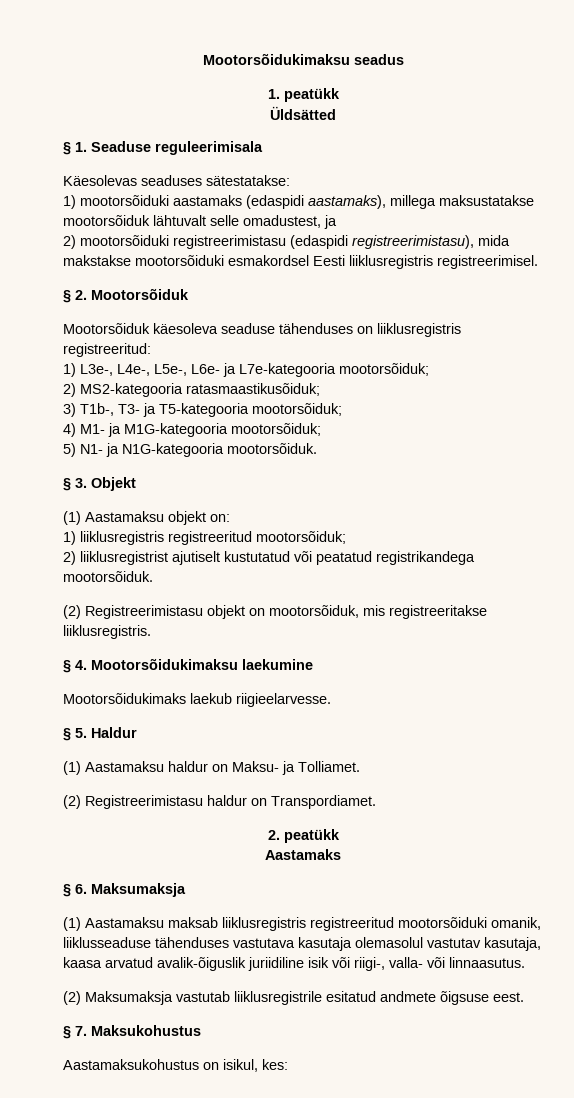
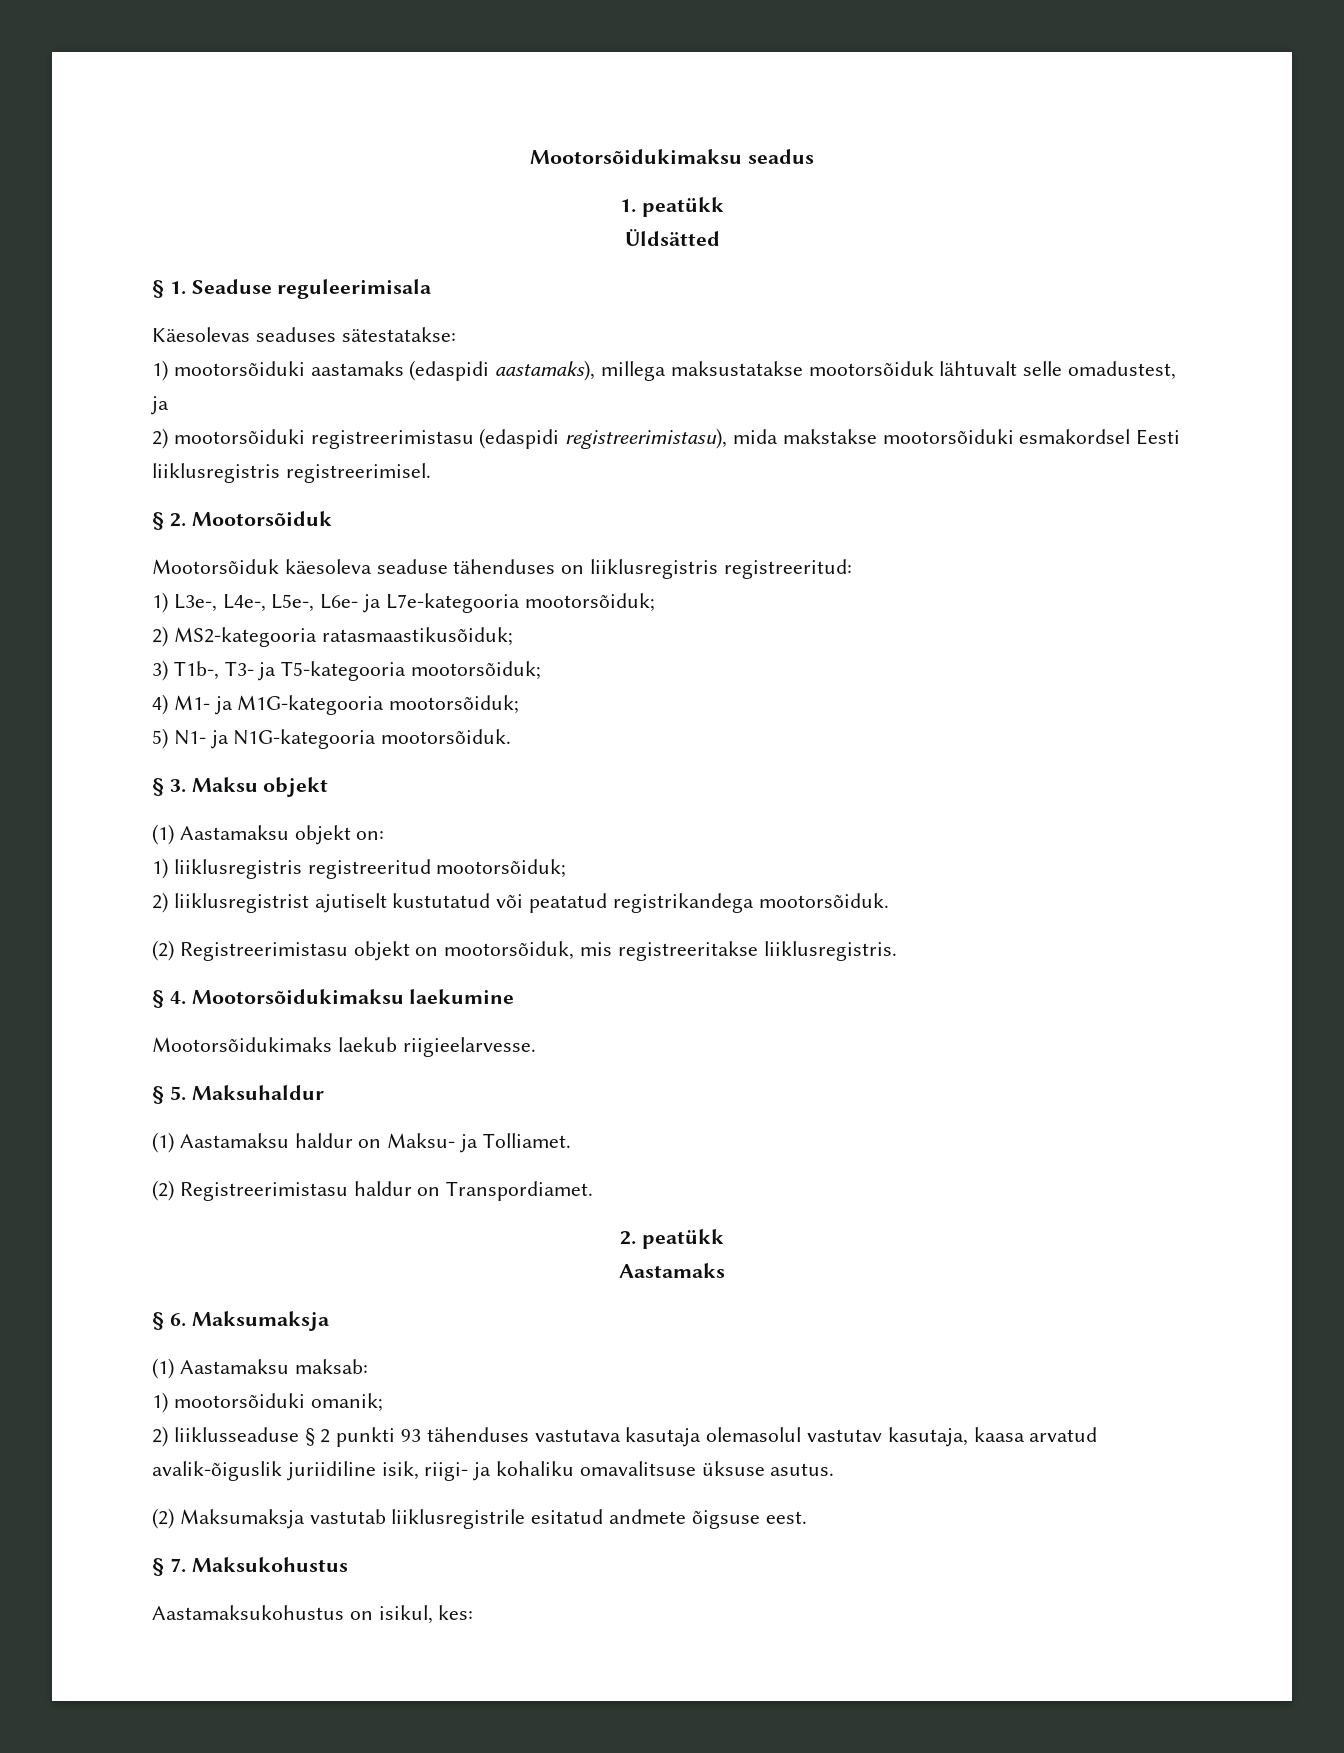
- § 3. Objekt
+ § 3. Maksu objekt
- § 5. Haldur
+ § 5. Maksuhaldur
- (1) Aastamaksu maksab liiklusregistris registreeritud mootorsõiduki omanik, liiklusseaduse tähenduses vastutava kasutaja olemasolul vastutav kasutaja, kaasa arvatud avalik-õiguslik juriidiline isik või riigi-, valla- või linnaasutus.
+ (1) Aastamaksu maksab:
+ 1) mootorsõiduki omanik;
+ 2) liiklusseaduse § 2 punkti 93 tähenduses vastutava kasutaja olemasolul vastutav kasutaja, kaasa arvatud avalik-õiguslik juriidiline isik, riigi- ja kohaliku omavalitsuse üksuse asutus.

